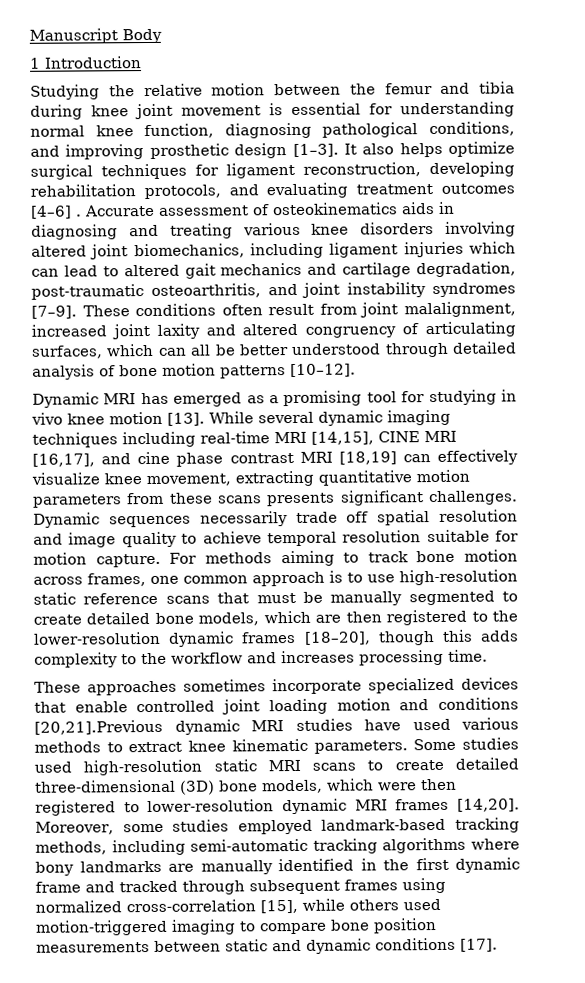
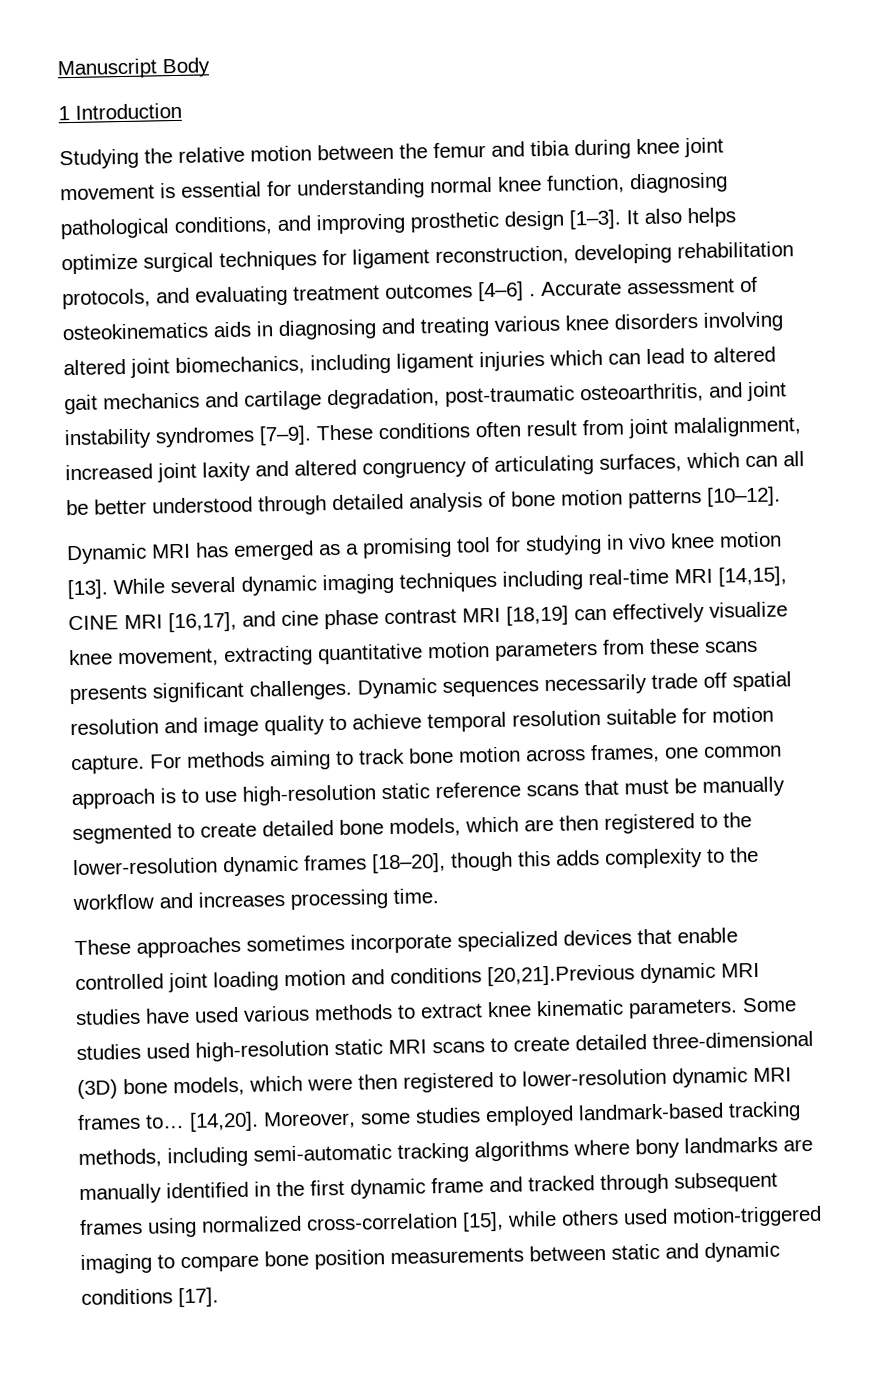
- Some studies used high-resolution static MRI scans to create detailed three-dimensional (3D) bone models, which were then registered to lower-resolution dynamic MRI frames [14,20].
+ Some studies used high-resolution static MRI scans to create detailed three-dimensional (3D) bone models, which were then registered to lower-resolution dynamic MRI frames to… [14,20].

